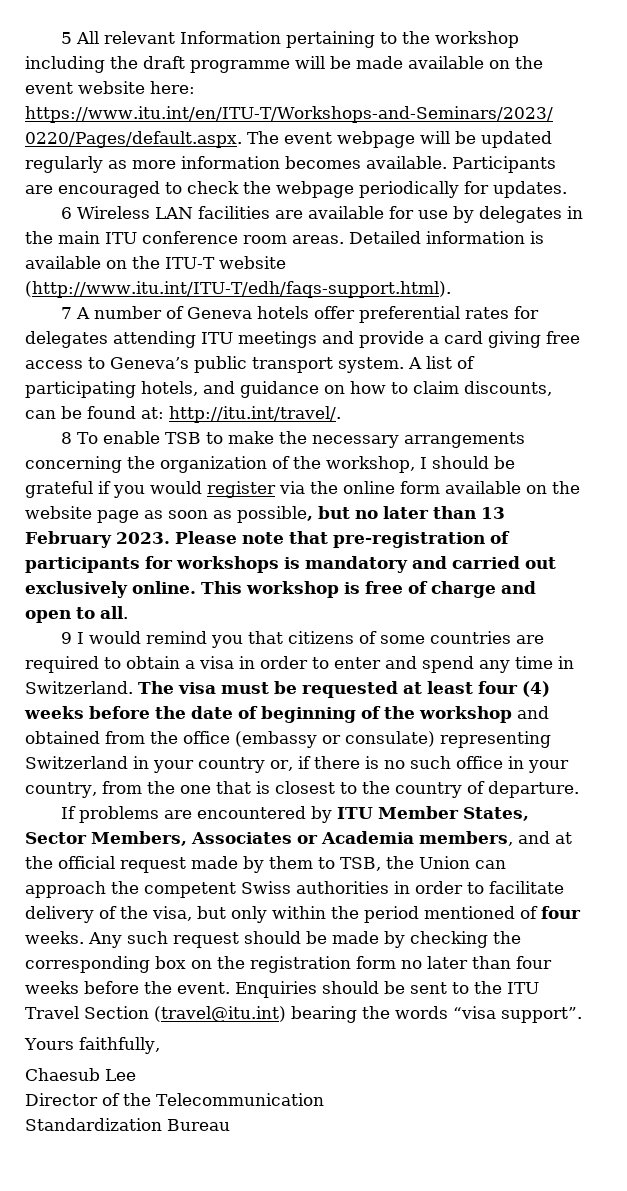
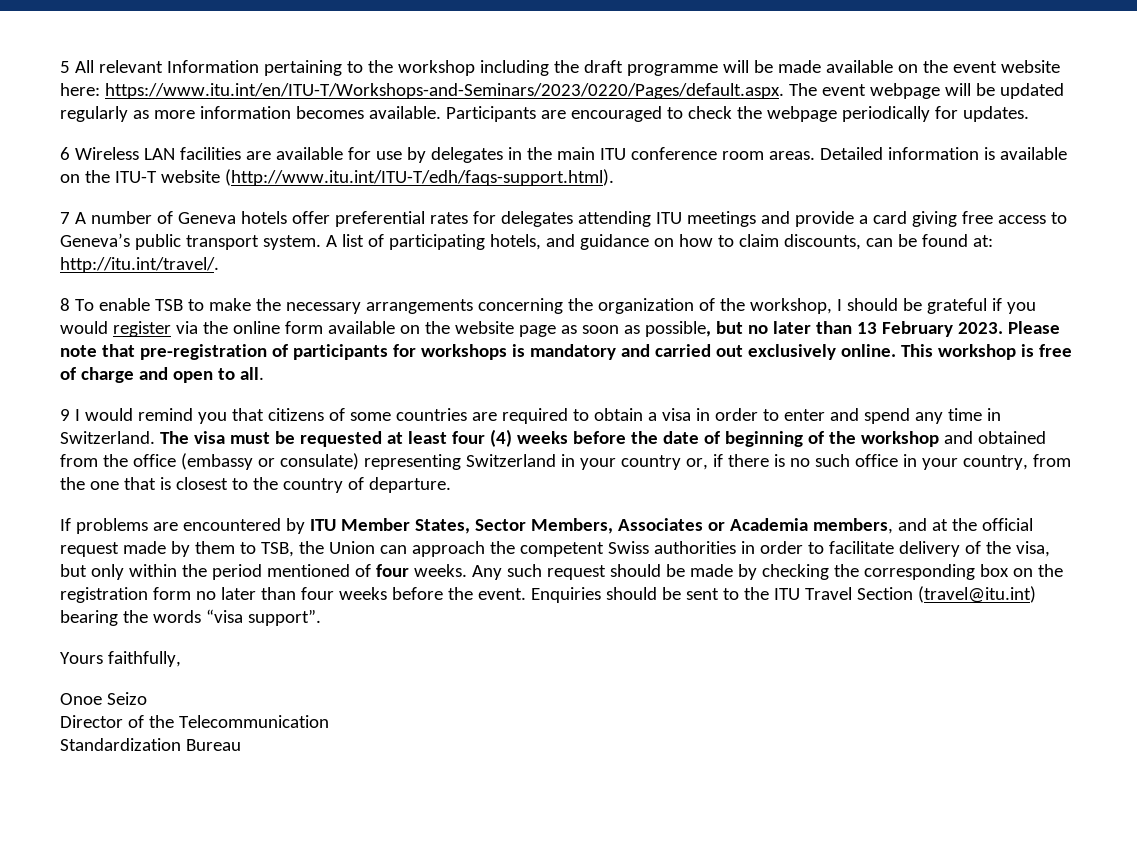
- Chaesub Lee
+ Onoe Seizo

